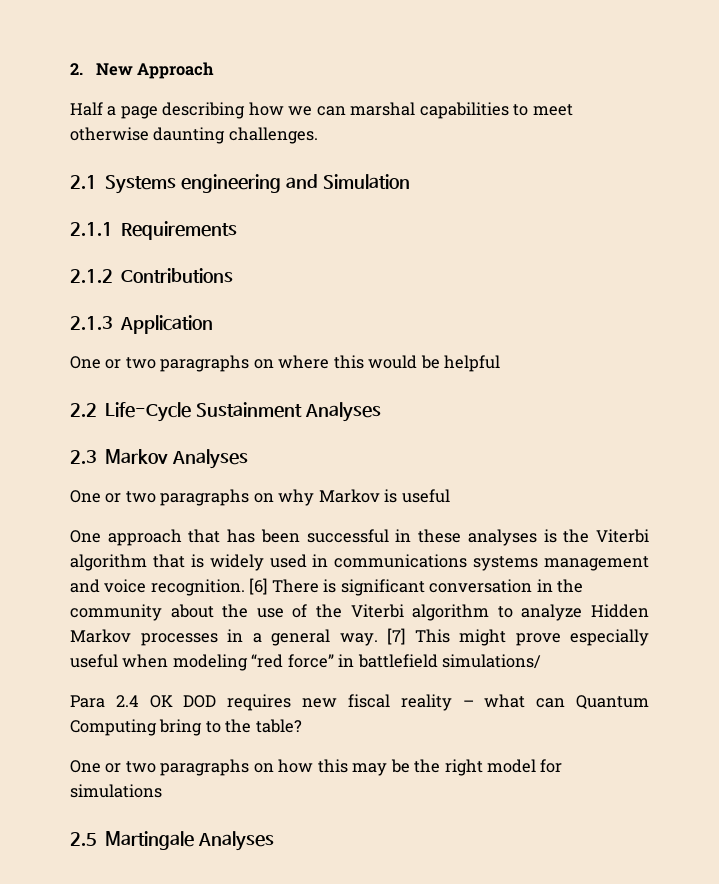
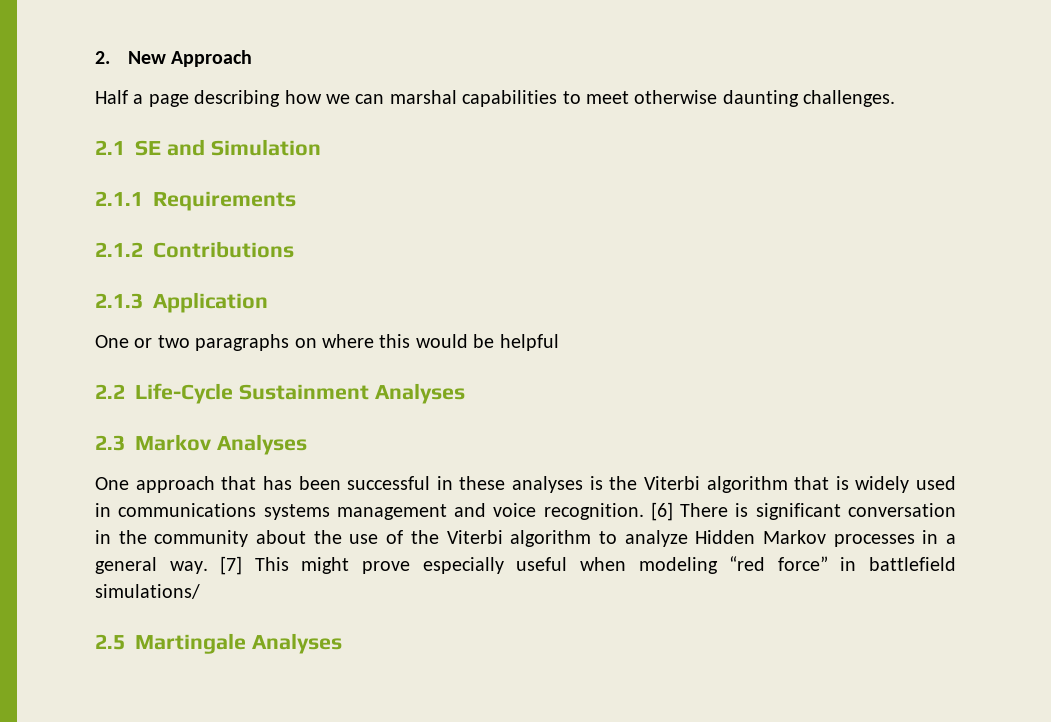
- 2.1 Systems engineering and Simulation
+ 2.1 SE and Simulation
- One or two paragraphs on why Markov is useful
- Para 2.4 OK DOD requires new fiscal reality – what can Quantum Computing bring to the table?
- One or two paragraphs on how this may be the right model for simulations

